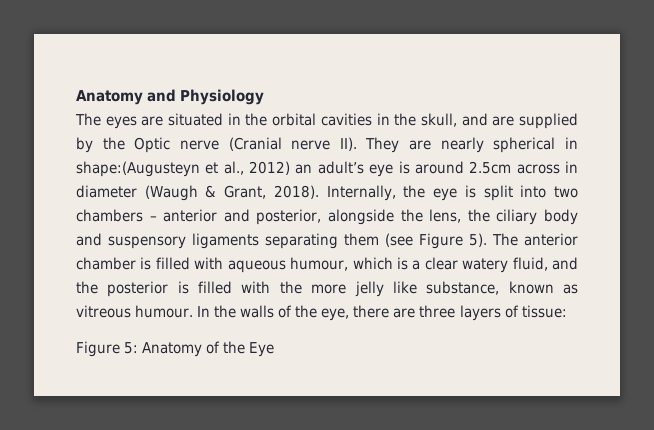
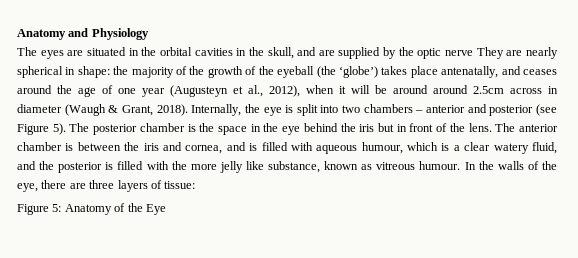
- The eyes are situated in the orbital cavities in the skull, and are supplied by the Optic nerve (Cranial nerve II). They are nearly spherical in shape:(Augusteyn et al., 2012) an adult’s eye is around 2.5cm across in diameter (Waugh & Grant, 2018).
+ The eyes are situated in the orbital cavities in the skull, and are supplied by the optic nerve They are nearly spherical in shape: the majority of the growth of the eyeball (the ‘globe’) takes place antenatally, and ceases around the age of one year (Augusteyn et al., 2012), when it will be around around 2.5cm across in diameter (Waugh & Grant, 2018).
- Internally, the eye is split into two chambers – anterior and posterior, alongside the lens, the ciliary body and suspensory ligaments separating them (see Figure 5). The anterior chamber is filled with aqueous humour, which is a clear watery fluid, and the posterior is filled with the more jelly like substance, known as vitreous humour.
+ Internally, the eye is split into two chambers – anterior and posterior (see Figure 5). The posterior chamber is the space in the eye behind the iris but in front of the lens. The anterior chamber is between the iris and cornea, and is filled with aqueous humour, which is a clear watery fluid, and the posterior is filled with the more jelly like substance, known as vitreous humour.

